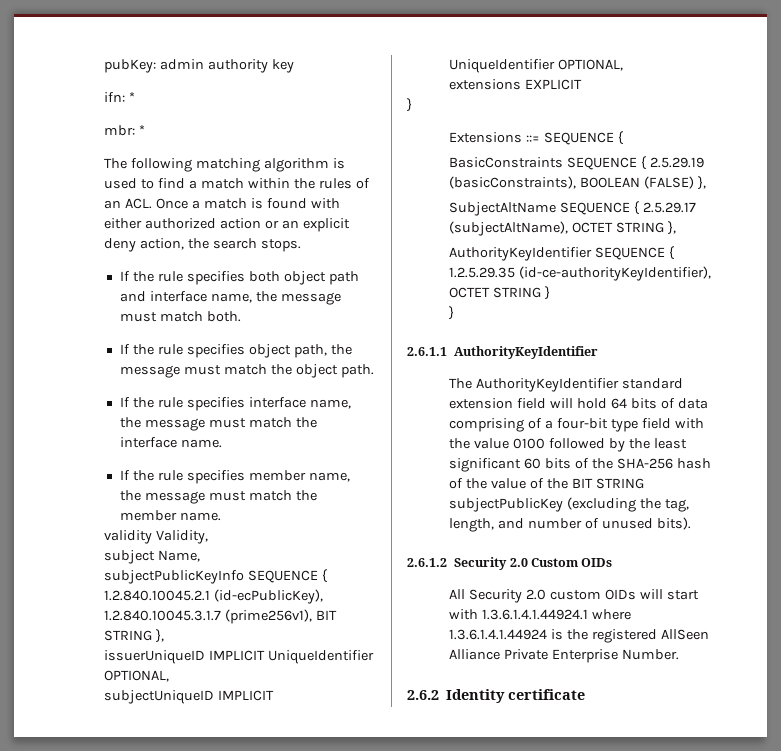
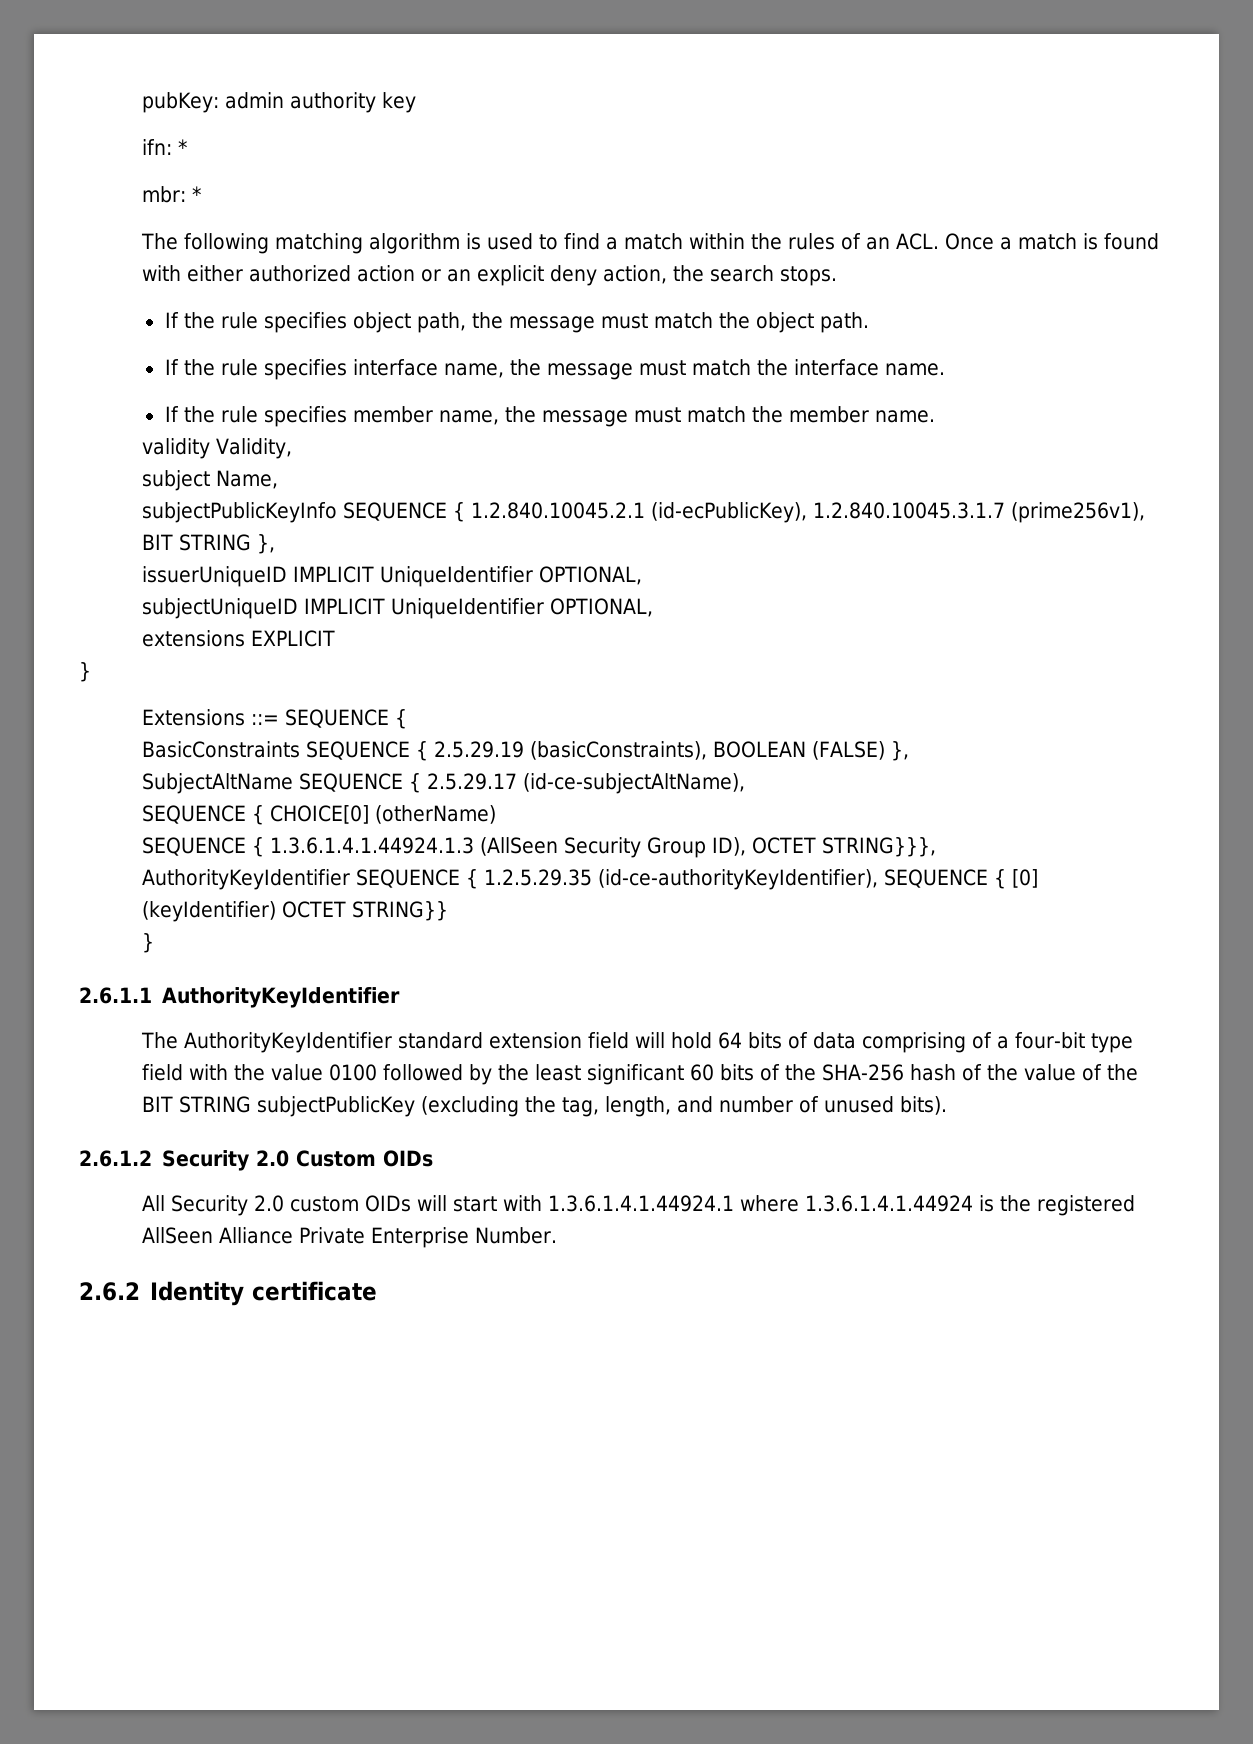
- If the rule specifies both object path and interface name, the message must match both.
- SubjectAltName SEQUENCE { 2.5.29.17 (subjectAltName), OCTET STRING },
+ SubjectAltName SEQUENCE { 2.5.29.17 (id-ce-subjectAltName),
+ SEQUENCE { CHOICE[0] (otherName)
+ SEQUENCE { 1.3.6.1.4.1.44924.1.3 (AllSeen Security Group ID), OCTET STRING}}},
- AuthorityKeyIdentifier SEQUENCE { 1.2.5.29.35 (id-ce-authorityKeyIdentifier), OCTET STRING }
+ AuthorityKeyIdentifier SEQUENCE { 1.2.5.29.35 (id-ce-authorityKeyIdentifier), SEQUENCE { [0] (keyIdentifier) OCTET STRING}}

